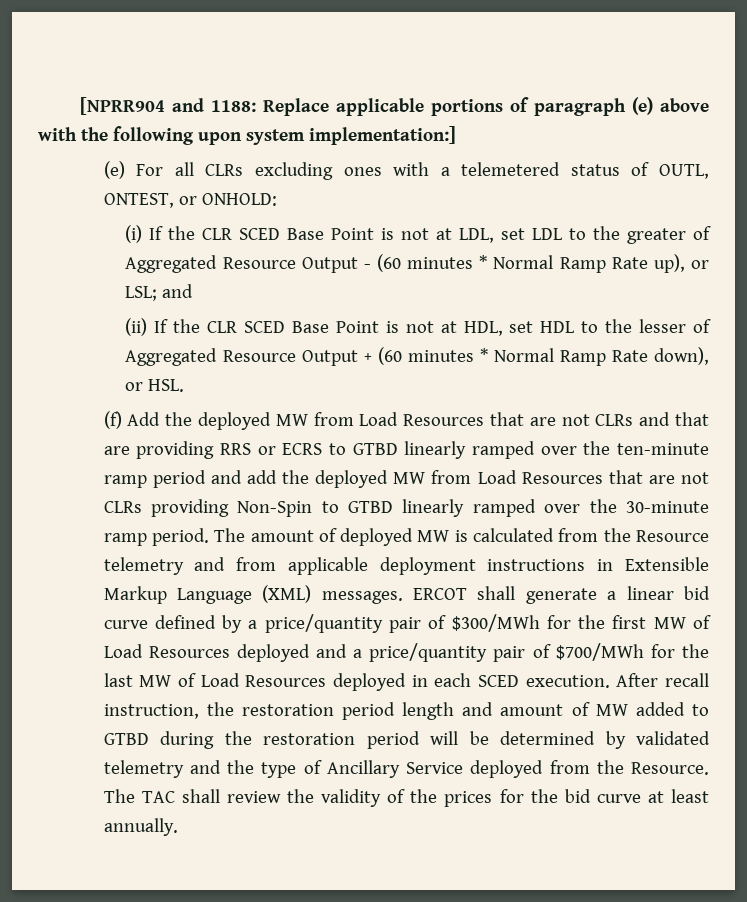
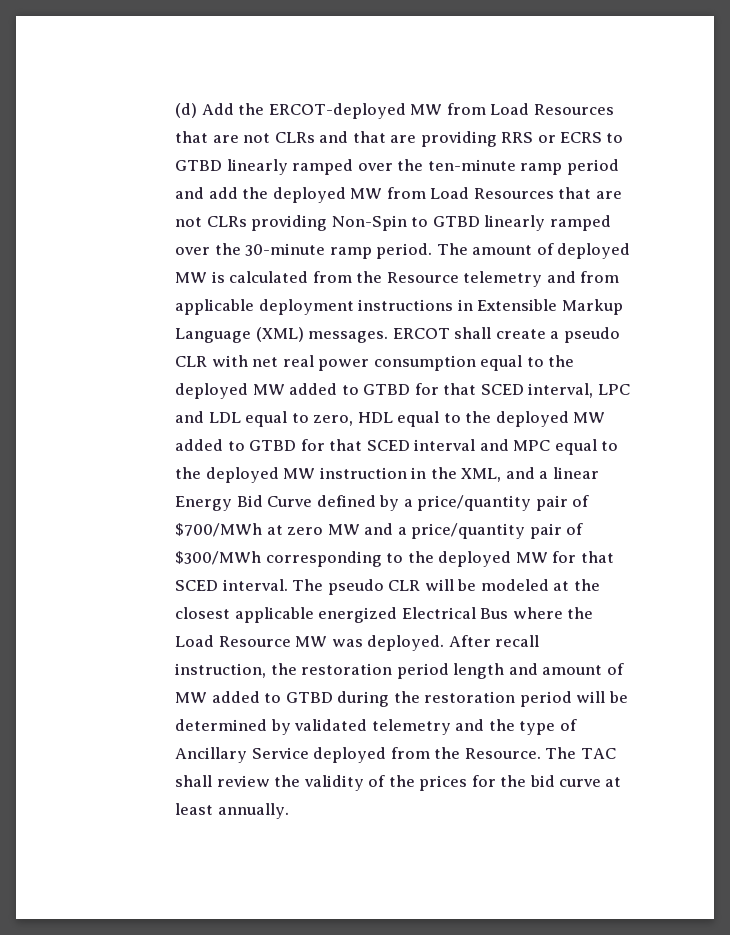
- [NPRR904 and 1188: Replace applicable portions of paragraph (e) above with the following upon system implementation:]
- (e) For all CLRs excluding ones with a telemetered status of OUTL, ONTEST, or ONHOLD:
- (i) If the CLR SCED Base Point is not at LDL, set LDL to the greater of Aggregated Resource Output - (60 minutes * Normal Ramp Rate up), or LSL; and
- (ii) If the CLR SCED Base Point is not at HDL, set HDL to the lesser of Aggregated Resource Output + (60 minutes * Normal Ramp Rate down), or HSL.
- (f) Add the deployed MW from Load Resources that are not CLRs and that are providing RRS or ECRS to GTBD linearly ramped over the ten-minute ramp period and add the deployed MW from Load Resources that are not CLRs providing Non-Spin to GTBD linearly ramped over the 30-minute ramp period.
+ (d) Add the ERCOT-deployed MW from Load Resources that are not CLRs and that are providing RRS or ECRS to GTBD linearly ramped over the ten-minute ramp period and add the deployed MW from Load Resources that are not CLRs providing Non-Spin to GTBD linearly ramped over the 30-minute ramp period.
- ERCOT shall generate a linear bid curve defined by a price/quantity pair of $300/MWh for the first MW of Load Resources deployed and a price/quantity pair of $700/MWh for the last MW of Load Resources deployed in each SCED execution.
+ ERCOT shall create a pseudo CLR with net real power consumption equal to the deployed MW added to GTBD for that SCED interval, LPC and LDL equal to zero, HDL equal to the deployed MW added to GTBD for that SCED interval and MPC equal to the deployed MW instruction in the XML, and a linear Energy Bid Curve defined by a price/quantity pair of $700/MWh at zero MW and a price/quantity pair of $300/MWh corresponding to the deployed MW for that SCED interval. The pseudo CLR will be modeled at the closest applicable energized Electrical Bus where the Load Resource MW was deployed.

